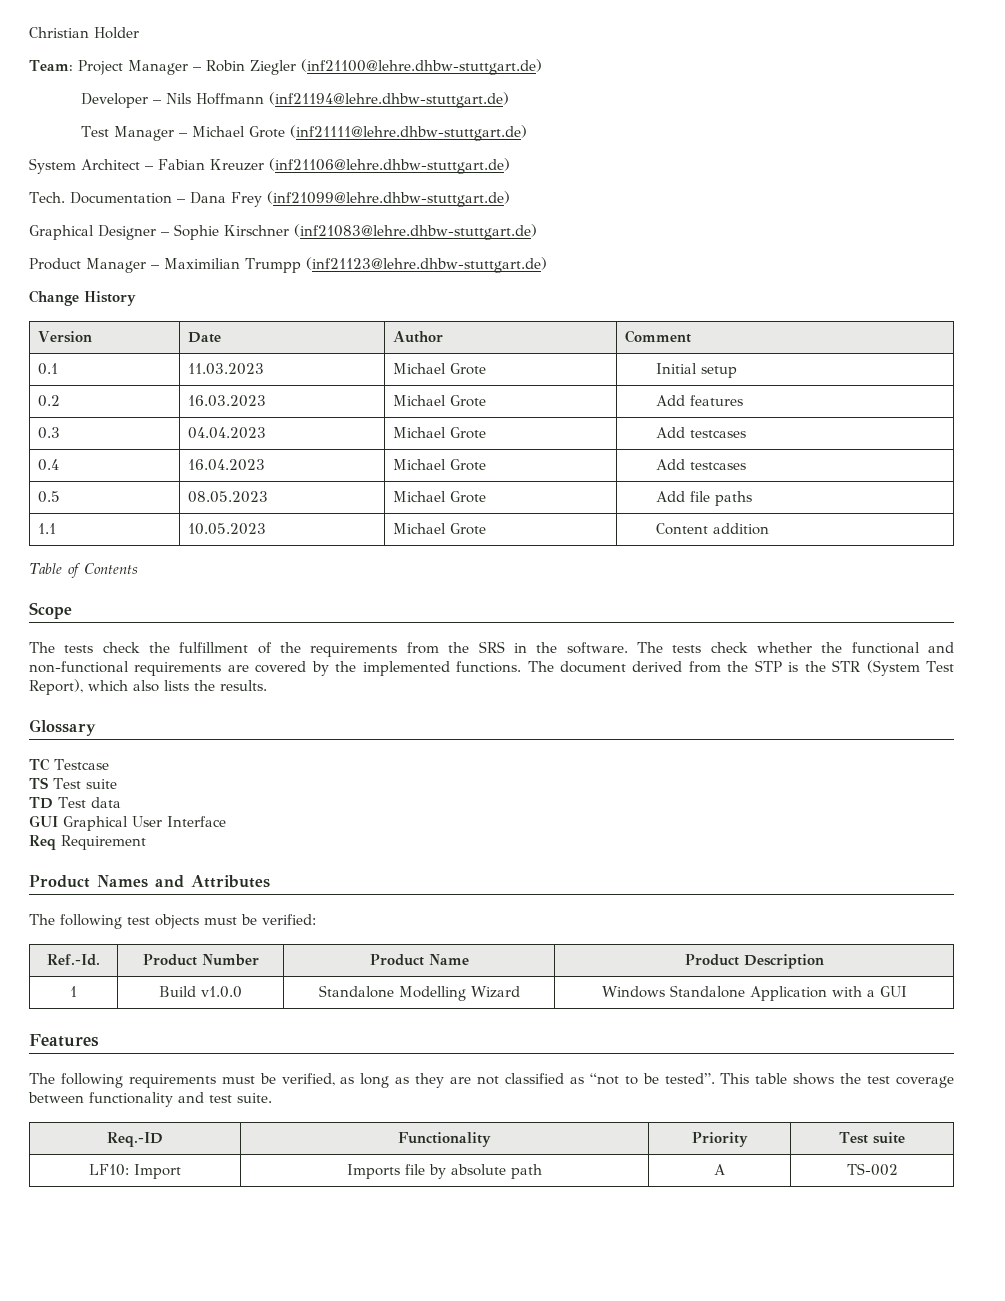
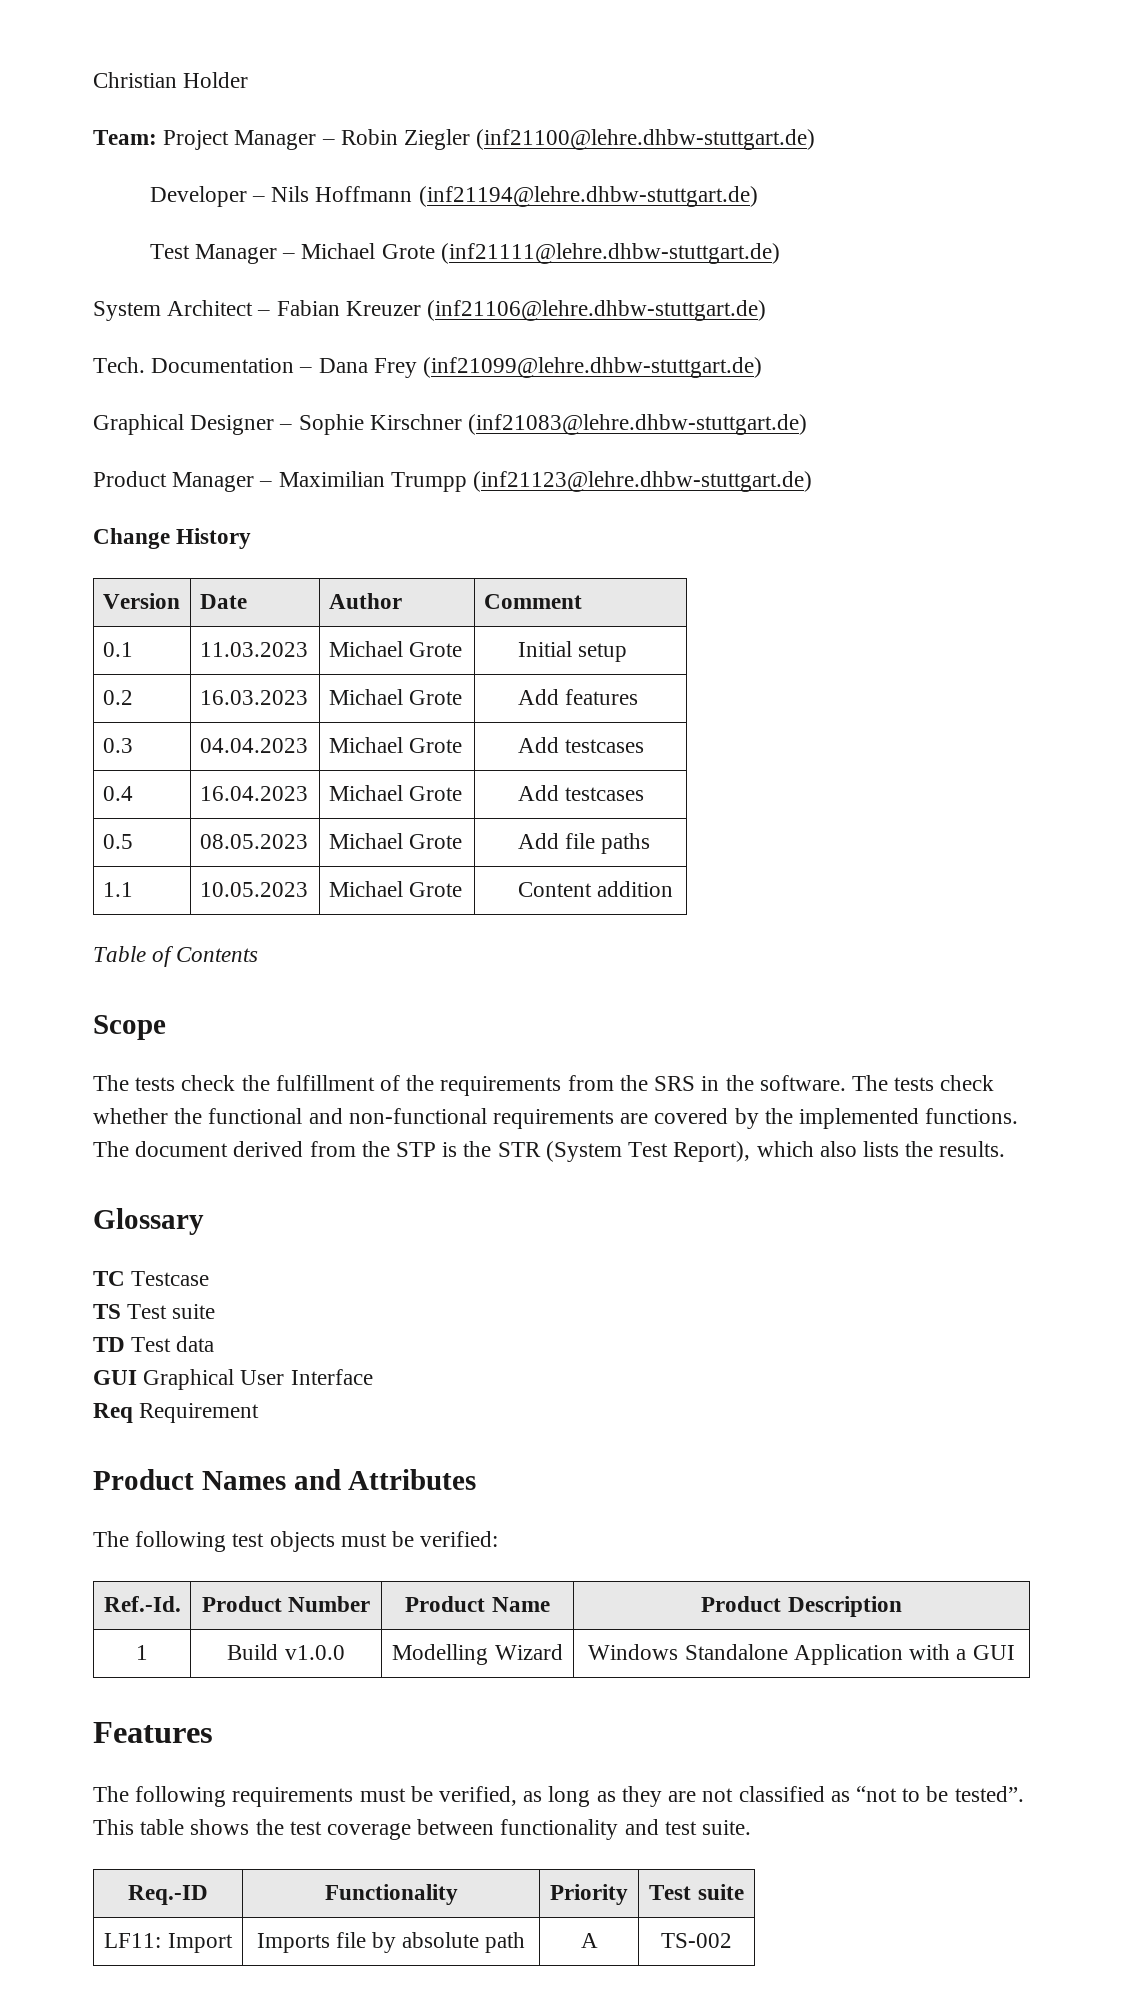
- 1 | Build v1.0.0 | Standalone Modelling Wizard | Windows Standalone Application with a GUI
+ 1 | Build v1.0.0 | Modelling Wizard | Windows Standalone Application with a GUI
- LF10: Import | Imports file by absolute path | A | TS-002
+ LF11: Import | Imports file by absolute path | A | TS-002

